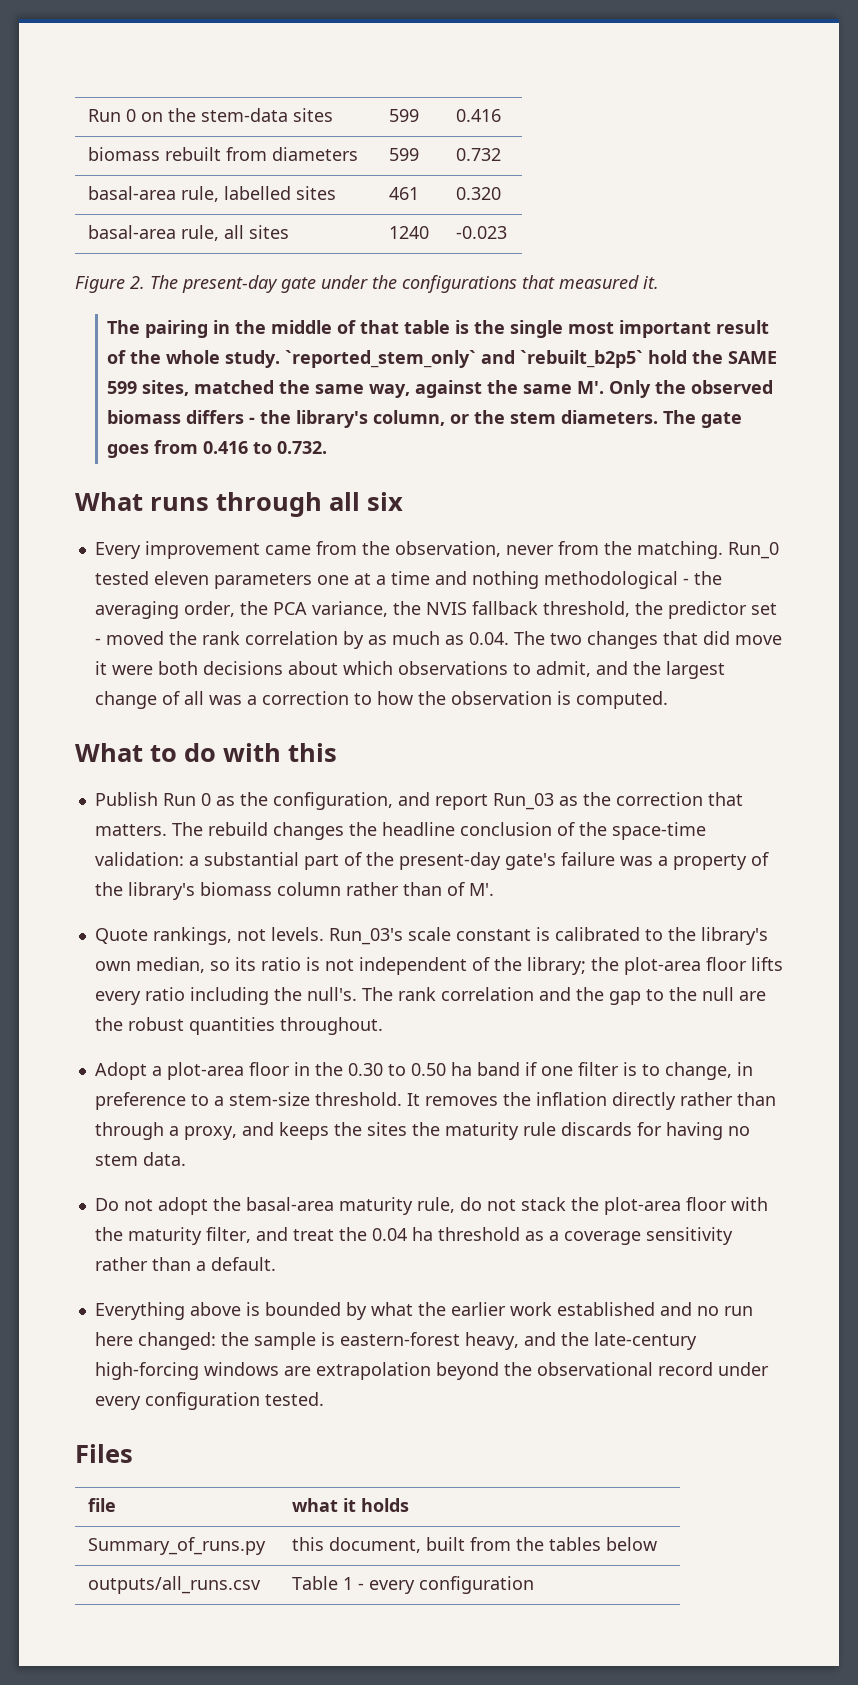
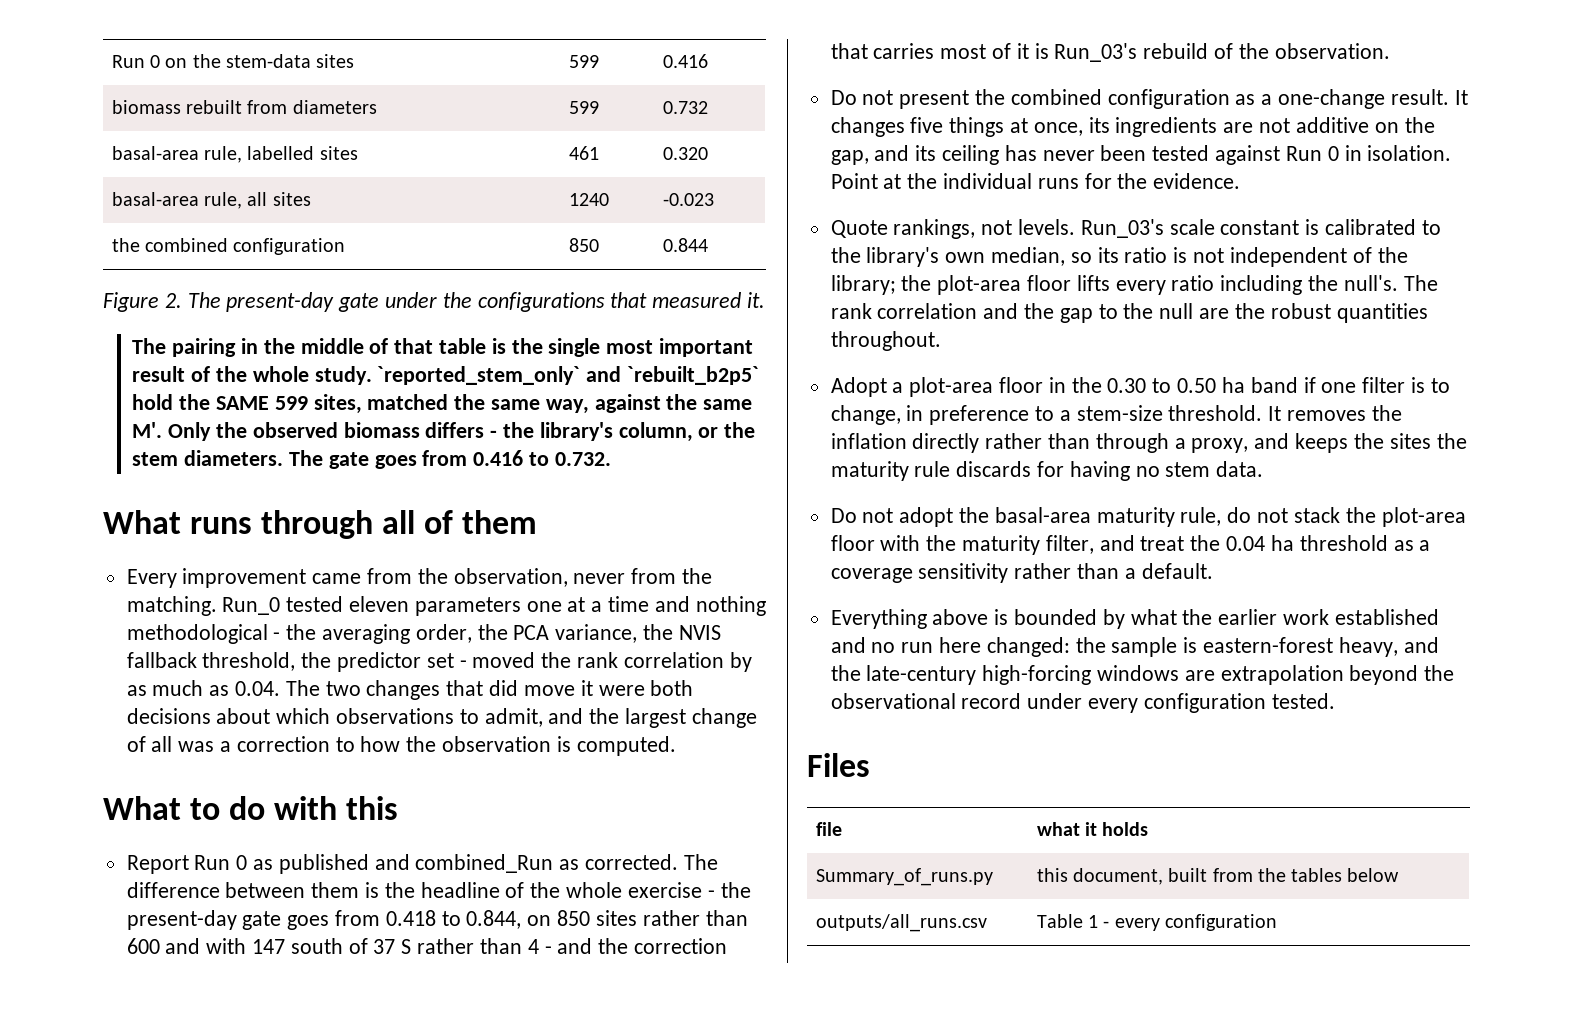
+ the combined configuration | 850 | 0.844
- What runs through all six
+ What runs through all of them
- Publish Run 0 as the configuration, and report Run_03 as the correction that matters. The rebuild changes the headline conclusion of the space-time validation: a substantial part of the present-day gate's failure was a property of the library's biomass column rather than of M'.
+ Report Run 0 as published and combined_Run as corrected. The difference between them is the headline of the whole exercise - the present-day gate goes from 0.418 to 0.844, on 850 sites rather than 600 and with 147 south of 37 S rather than 4 - and the correction that carries most of it is Run_03's rebuild of the observation.
+ Do not present the combined configuration as a one-change result. It changes five things at once, its ingredients are not additive on the gap, and its ceiling has never been tested against Run 0 in isolation. Point at the individual runs for the evidence.

